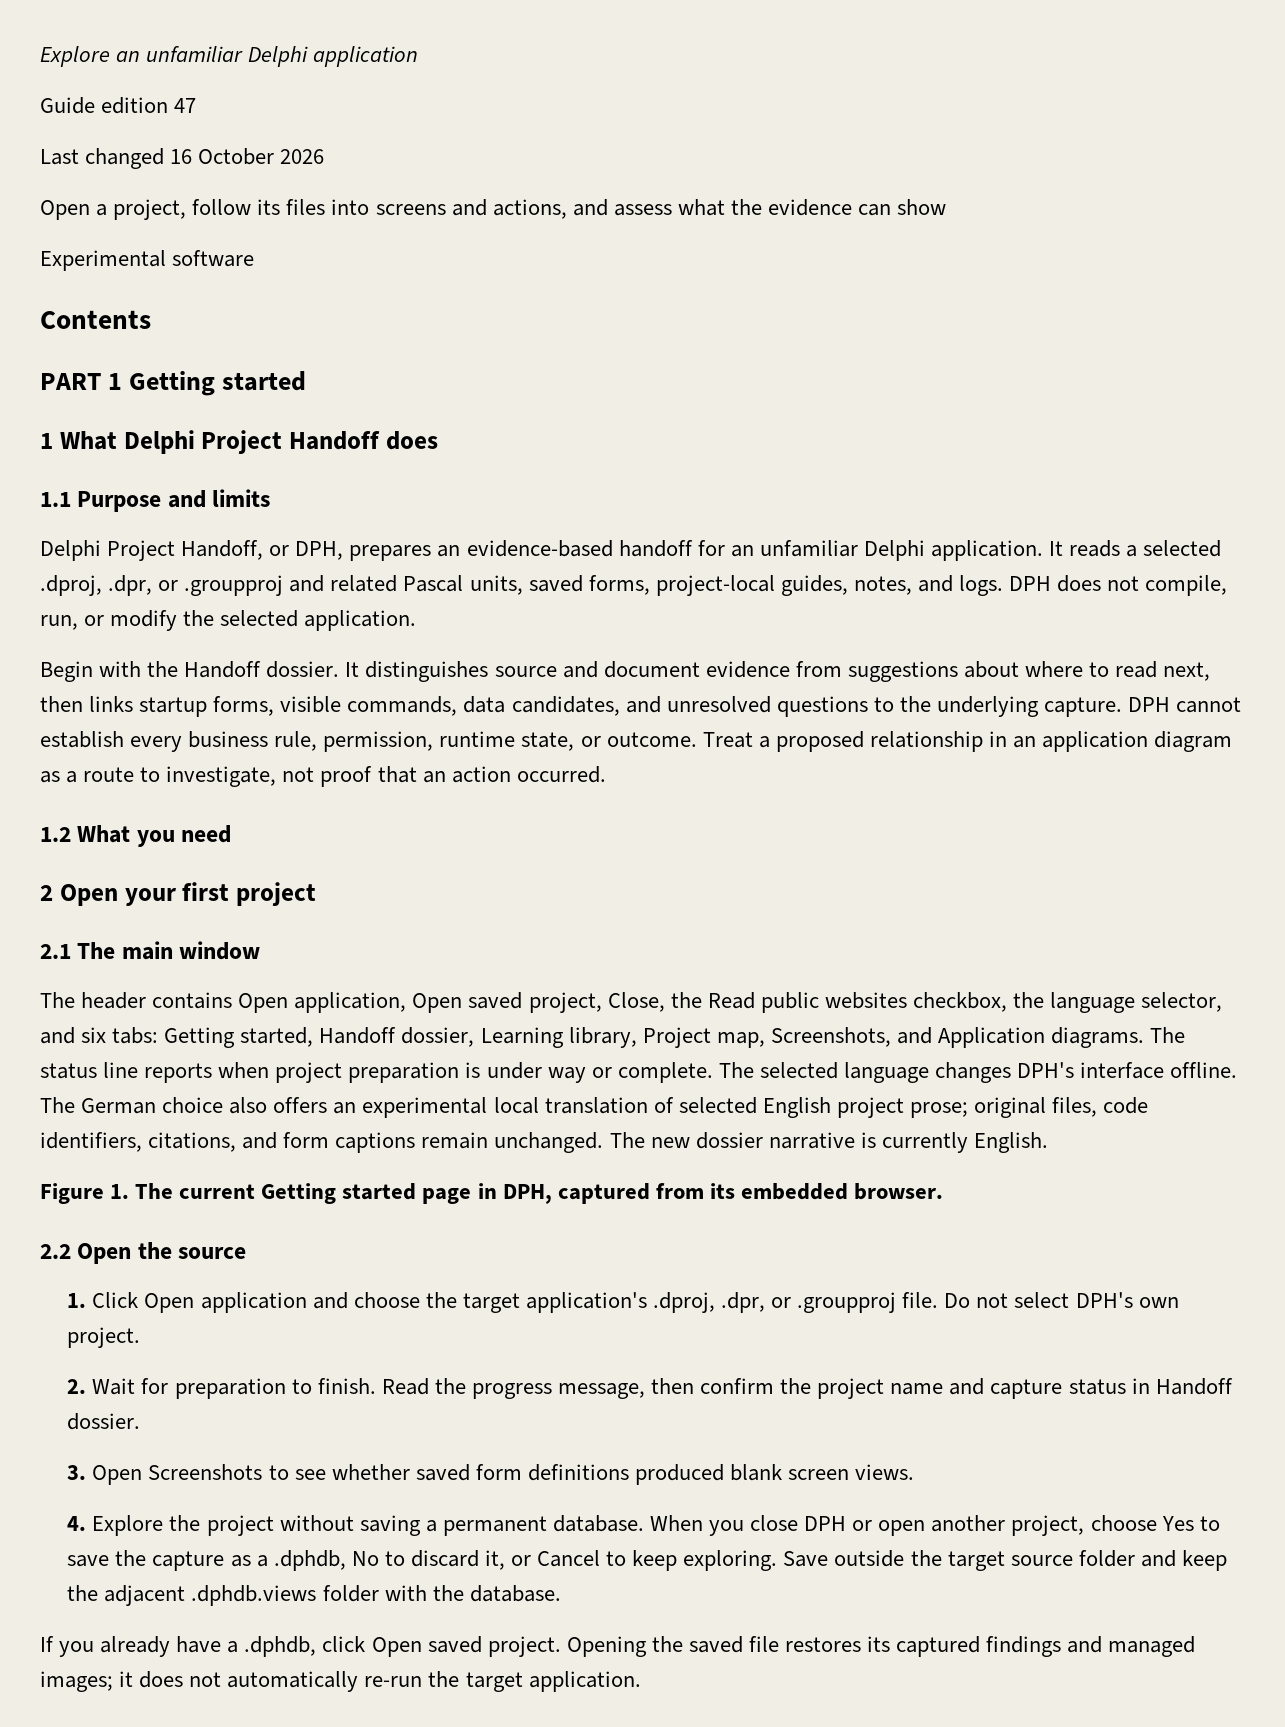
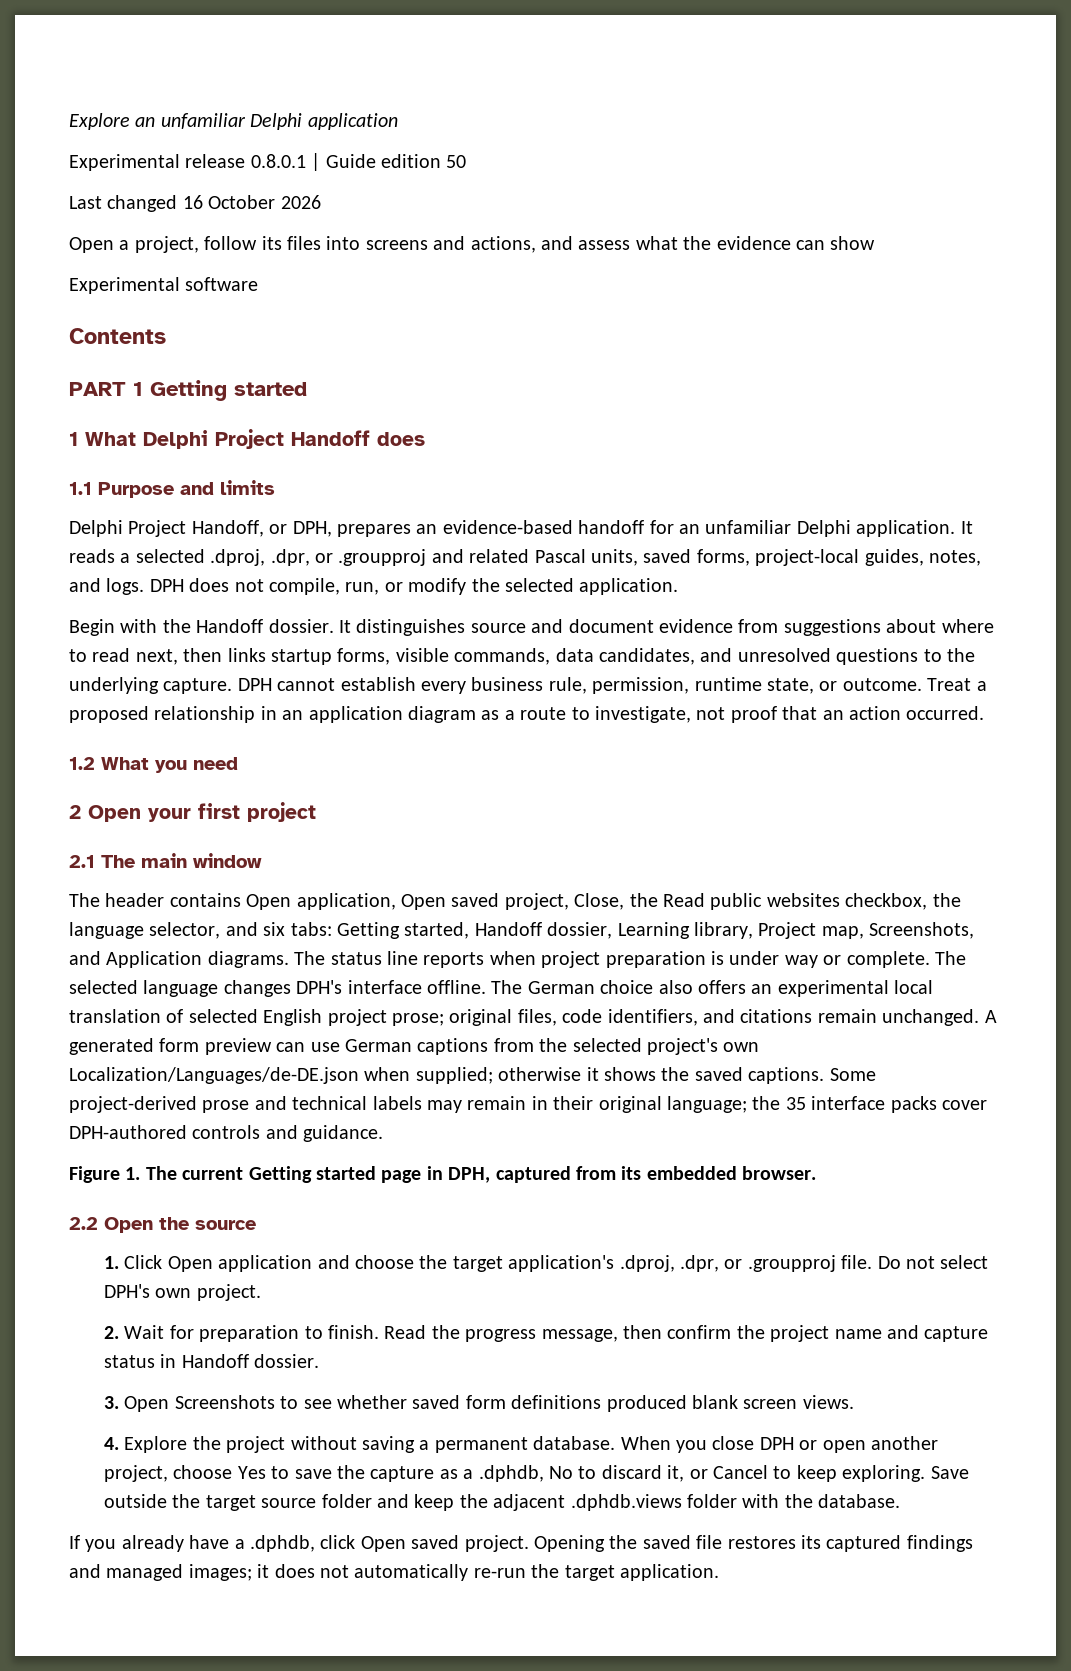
- Guide edition 47
+ Experimental release 0.8.0.1 | Guide edition 50
- The German choice also offers an experimental local translation of selected English project prose; original files, code identifiers, citations, and form captions remain unchanged. The new dossier narrative is currently English.
+ The German choice also offers an experimental local translation of selected English project prose; original files, code identifiers, and citations remain unchanged. A generated form preview can use German captions from the selected project's own Localization/Languages/de-DE.json when supplied; otherwise it shows the saved captions. Some project-derived prose and technical labels may remain in their original language; the 35 interface packs cover DPH-authored controls and guidance.

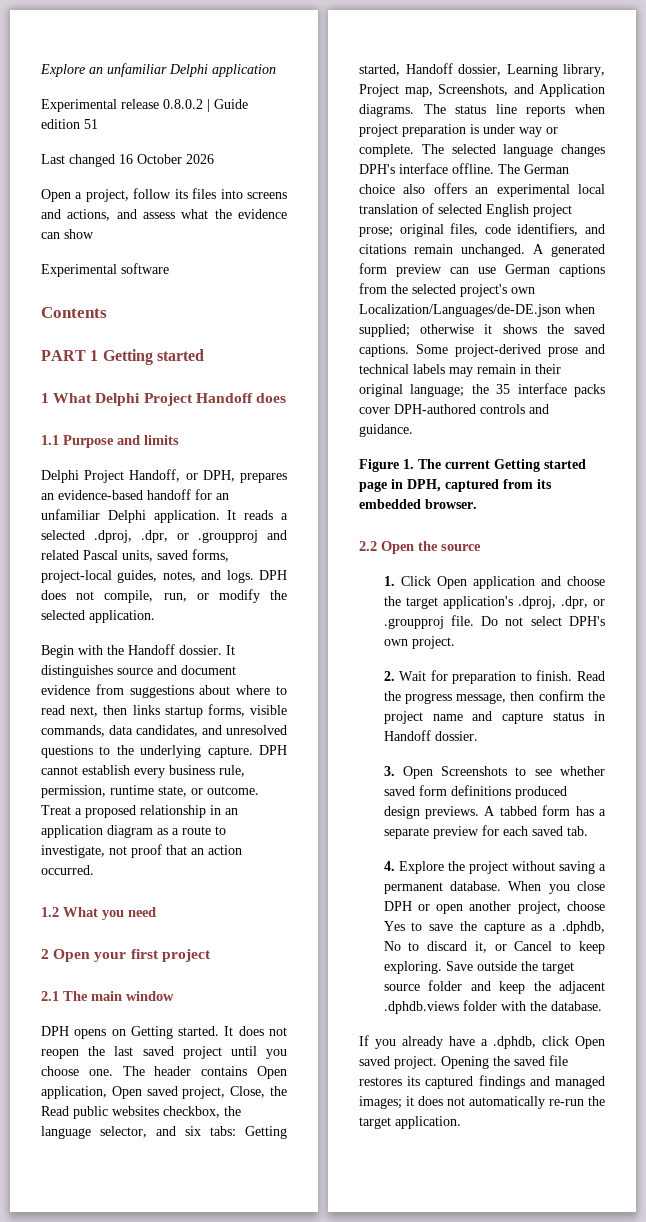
- Experimental release 0.8.0.1 | Guide edition 50
+ Experimental release 0.8.0.2 | Guide edition 51
+ DPH opens on Getting started. It does not reopen the last saved project until you choose one.
- 3. Open Screenshots to see whether saved form definitions produced blank screen views.
+ 3. Open Screenshots to see whether saved form definitions produced design previews. A tabbed form has a separate preview for each saved tab.

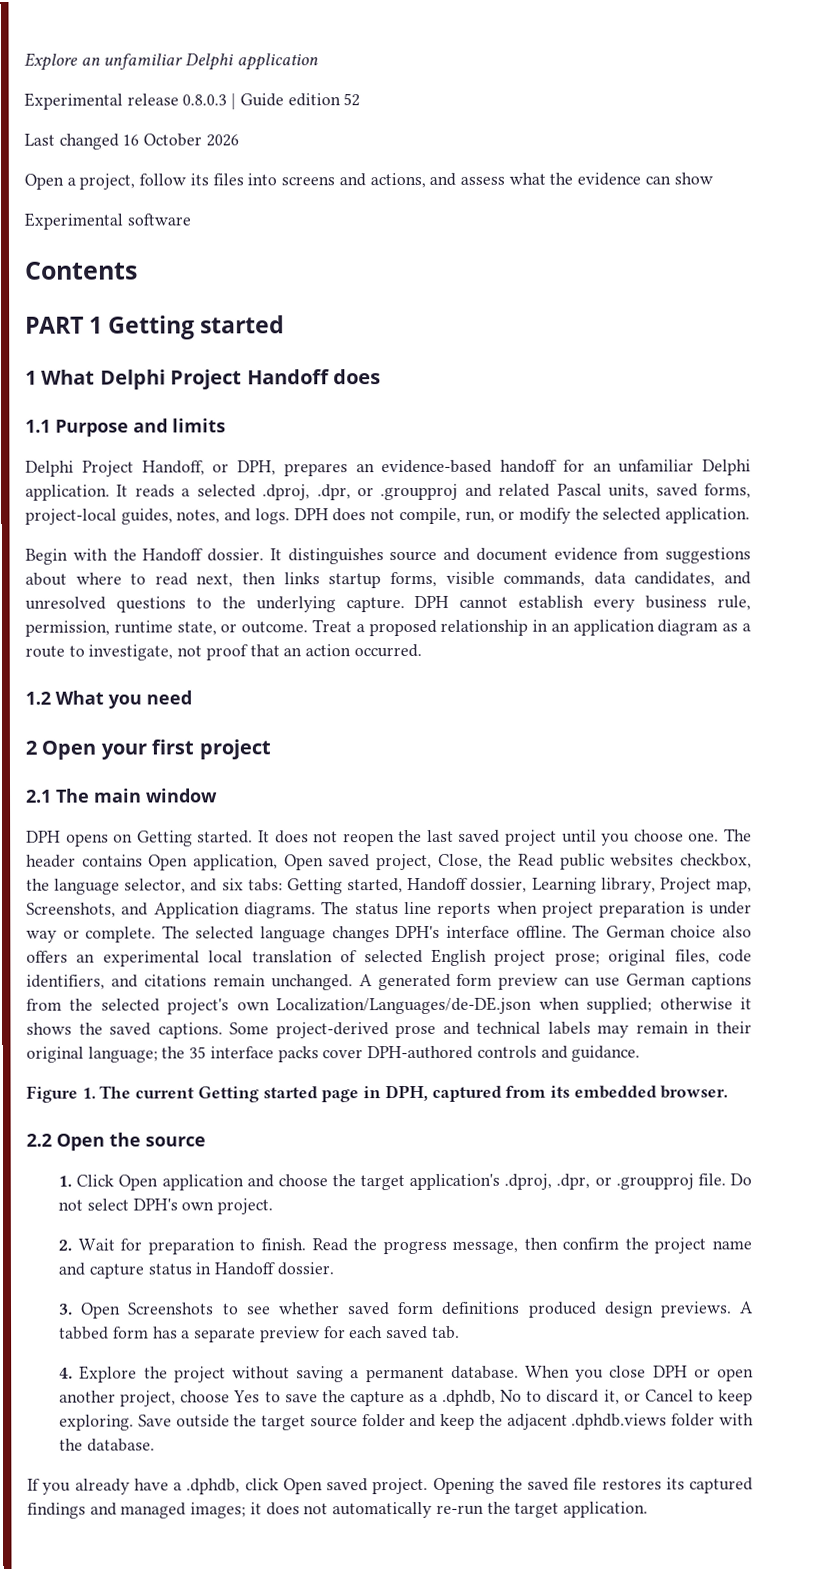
- Experimental release 0.8.0.2 | Guide edition 51
+ Experimental release 0.8.0.3 | Guide edition 52

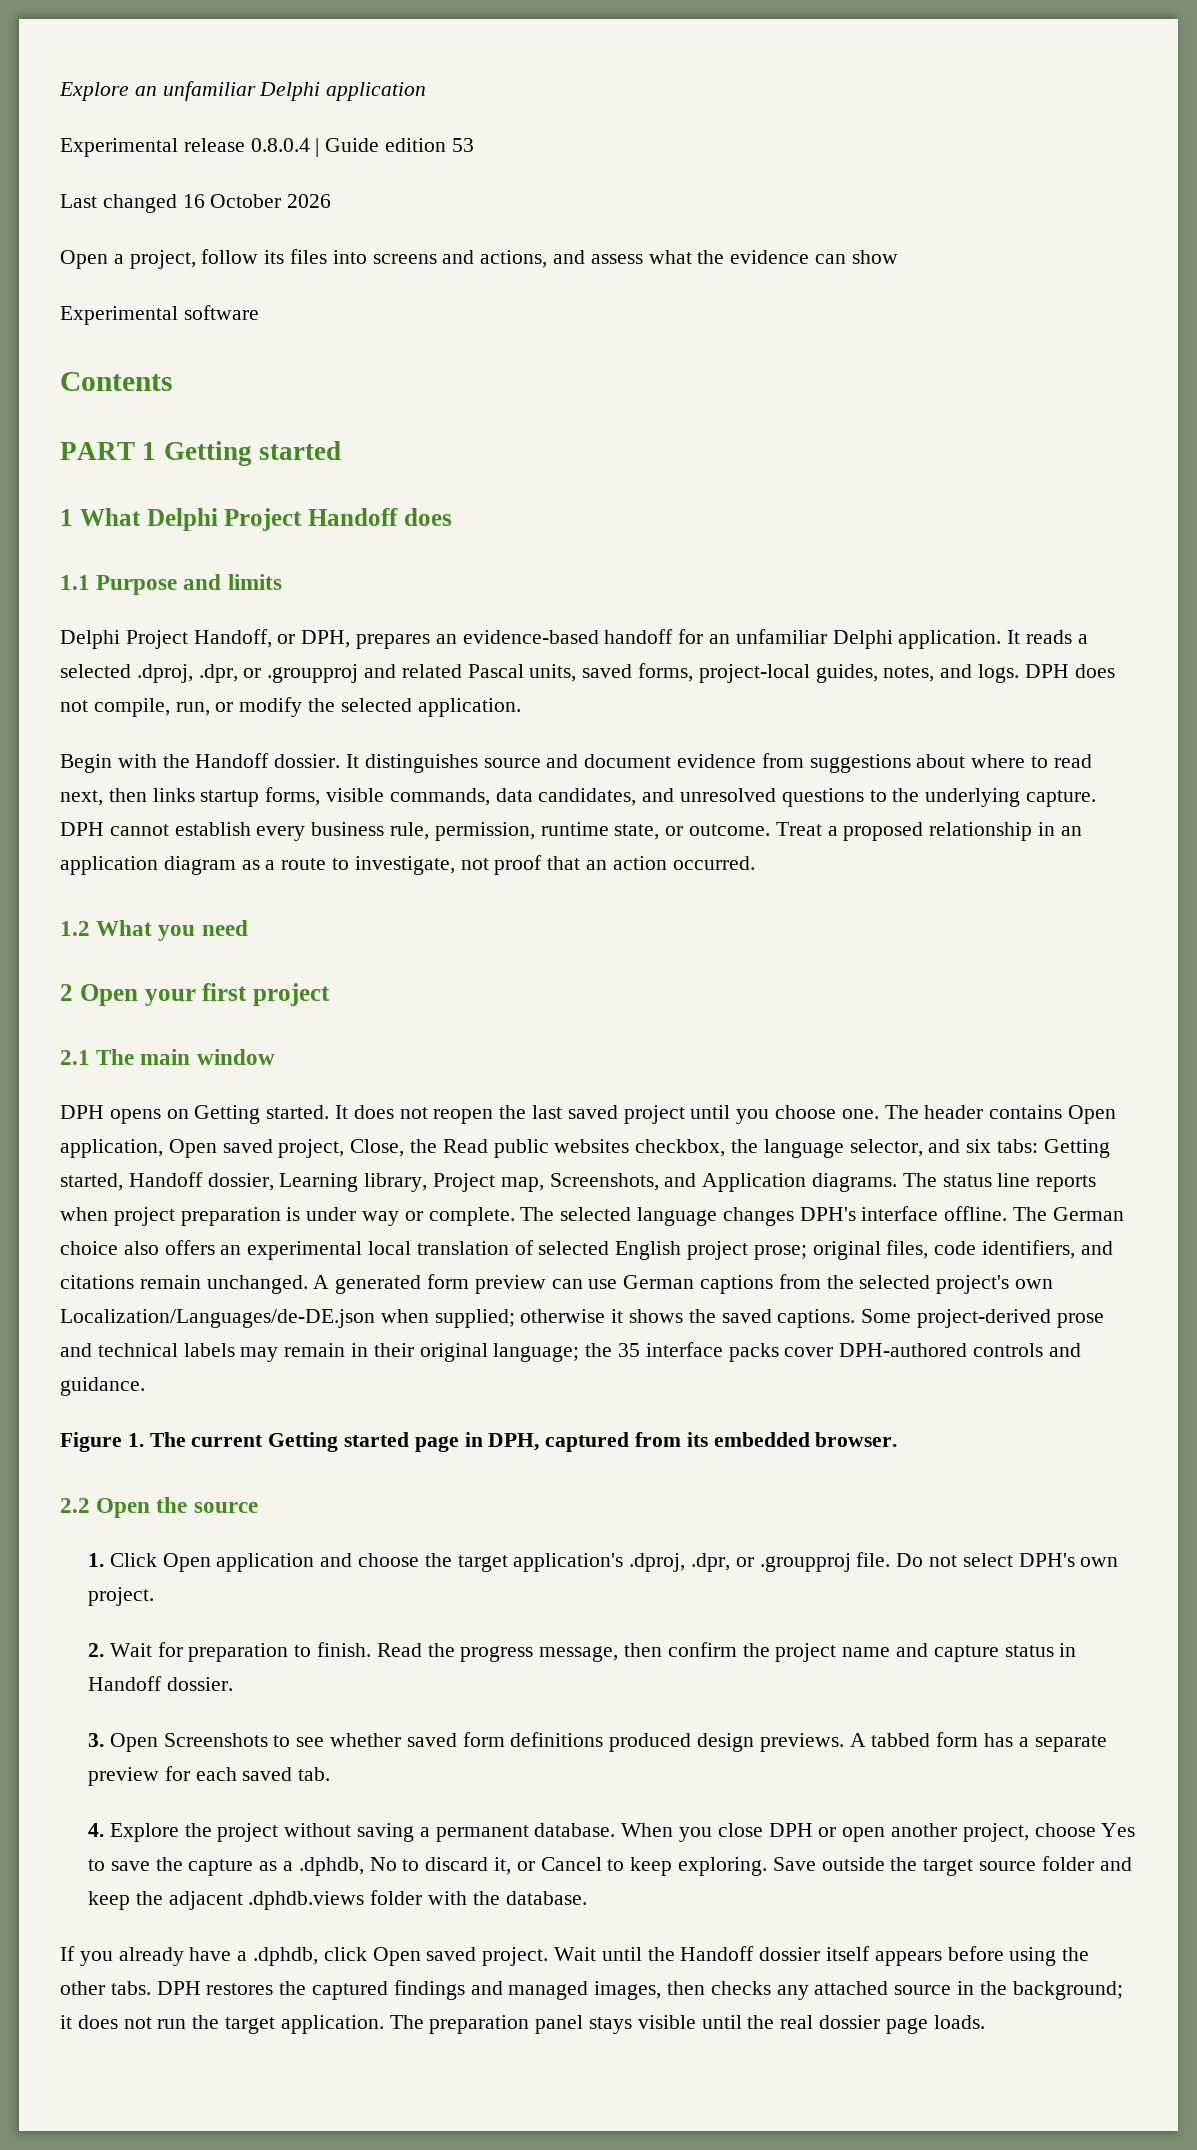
- Experimental release 0.8.0.3 | Guide edition 52
+ Experimental release 0.8.0.4 | Guide edition 53
- Opening the saved file restores its captured findings and managed images; it does not automatically re-run the target application.
+ Wait until the Handoff dossier itself appears before using the other tabs. DPH restores the captured findings and managed images, then checks any attached source in the background; it does not run the target application.
+ The preparation panel stays visible until the real dossier page loads.

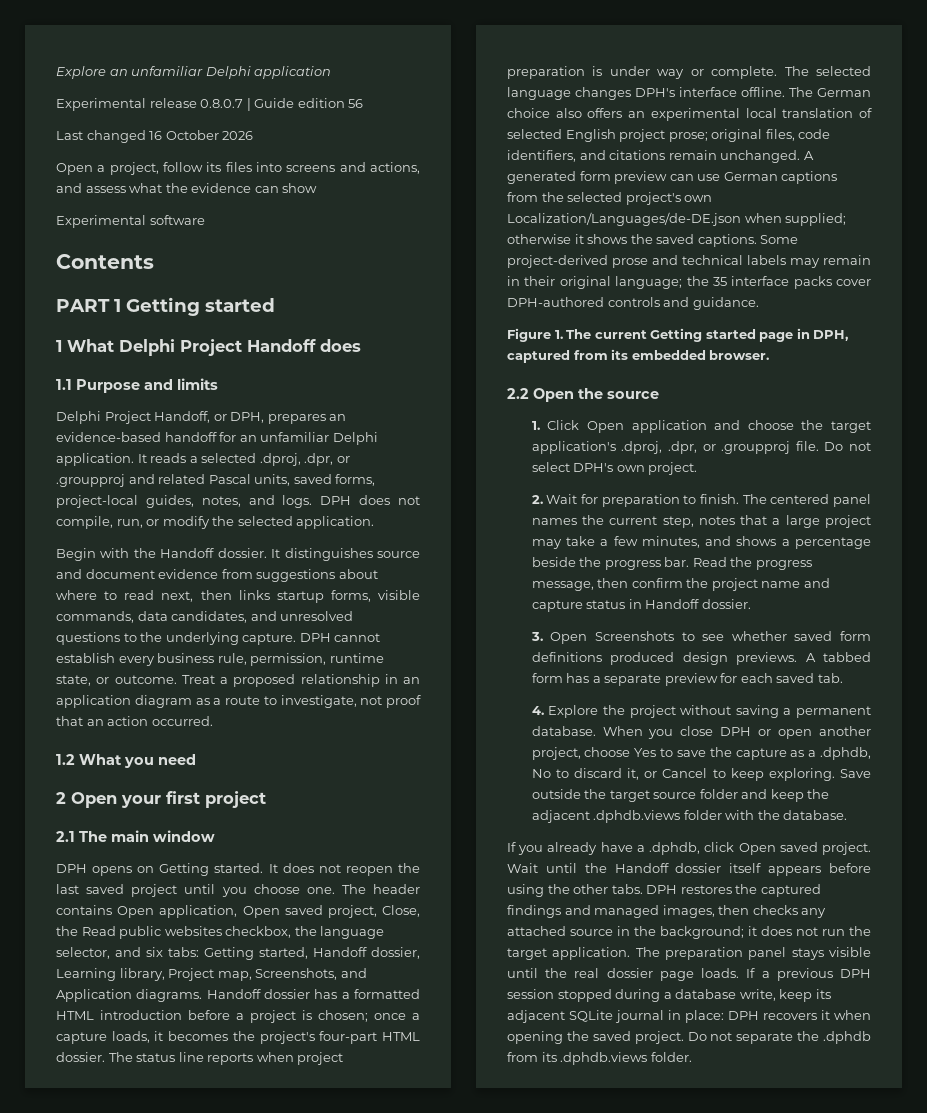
- Experimental release 0.8.0.4 | Guide edition 53
+ Experimental release 0.8.0.7 | Guide edition 56
+ Handoff dossier has a formatted HTML introduction before a project is chosen; once a capture loads, it becomes the project's four-part HTML dossier.
+ The centered panel names the current step, notes that a large project may take a few minutes, and shows a percentage beside the progress bar.
+ If a previous DPH session stopped during a database write, keep its adjacent SQLite journal in place: DPH recovers it when opening the saved project. Do not separate the .dphdb from its .dphdb.views folder.

